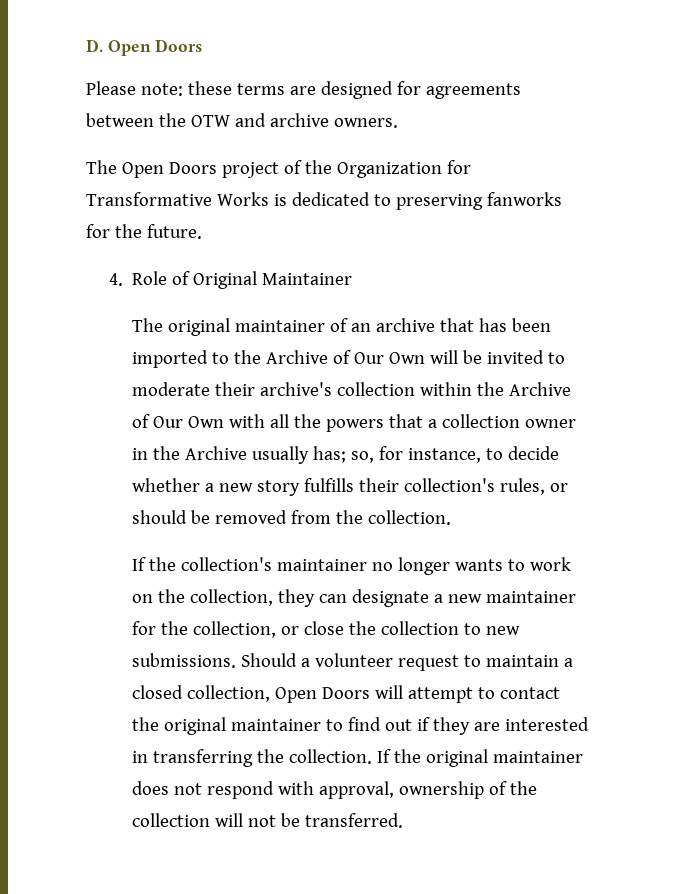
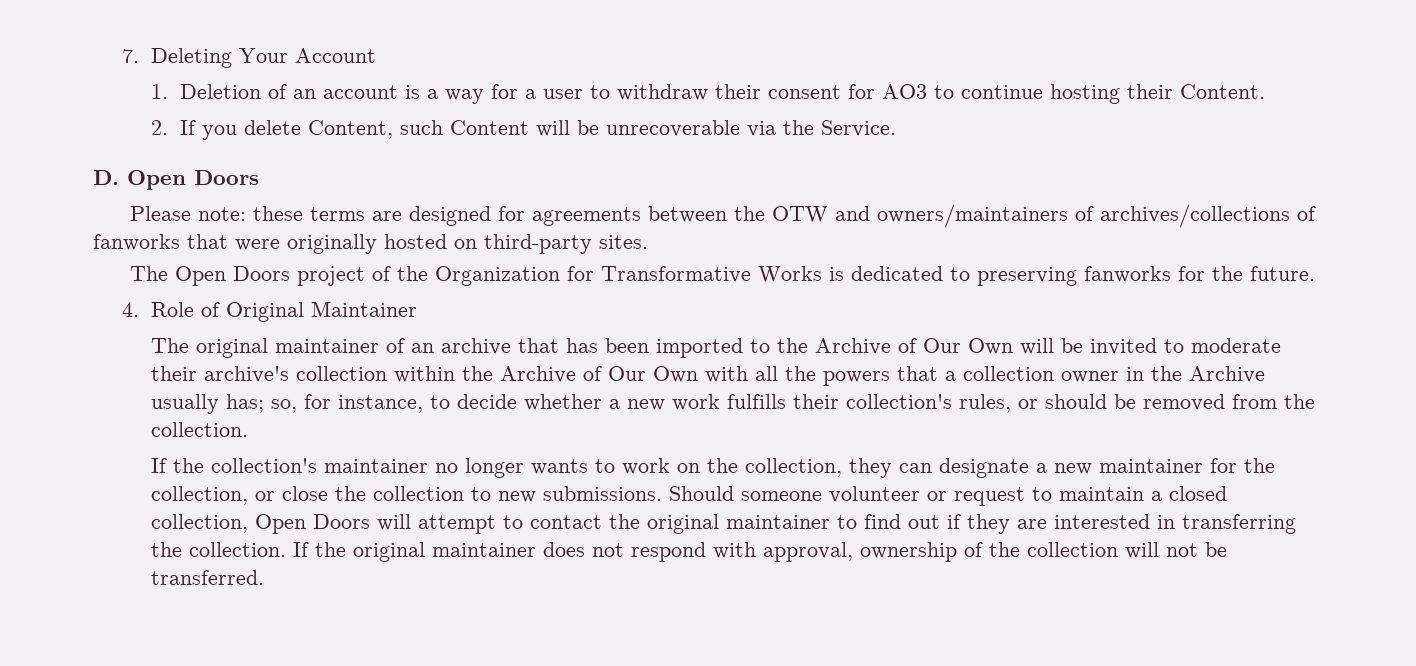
+ 7. Deleting Your Account
+ 1. Deletion of an account is a way for a user to withdraw their consent for AO3 to continue hosting their Content.
+ 2. If you delete Content, such Content will be unrecoverable via the Service.
- Please note: these terms are designed for agreements between the OTW and archive owners.
+ Please note: these terms are designed for agreements between the OTW and owners/maintainers of archives/collections of fanworks that were originally hosted on third-party sites.
- so, for instance, to decide whether a new story fulfills their collection's rules, or should be removed from the collection.
+ so, for instance, to decide whether a new work fulfills their collection's rules, or should be removed from the collection.
- Should a volunteer request to maintain a closed collection, Open Doors will attempt to contact the original maintainer to find out if they are interested in transferring the collection.
+ Should someone volunteer or request to maintain a closed collection, Open Doors will attempt to contact the original maintainer to find out if they are interested in transferring the collection.

